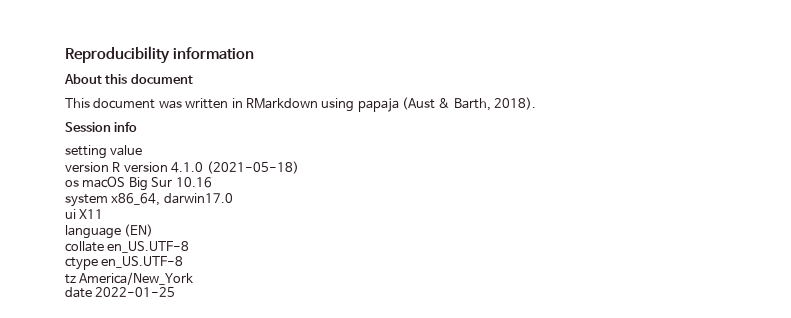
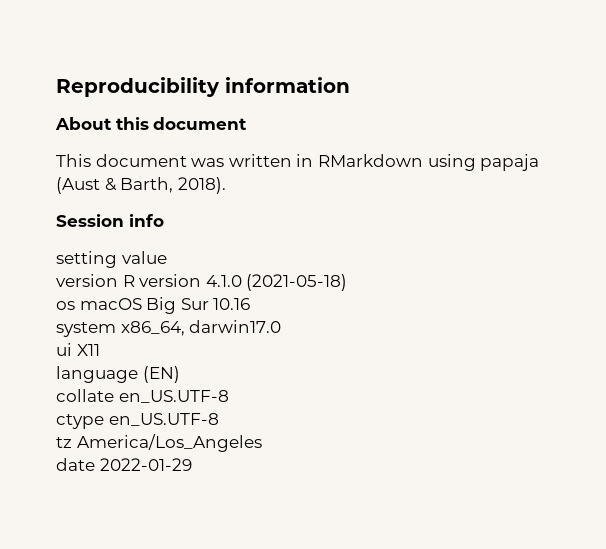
- tz America/New_York
+ tz America/Los_Angeles
- date 2022-01-25
+ date 2022-01-29

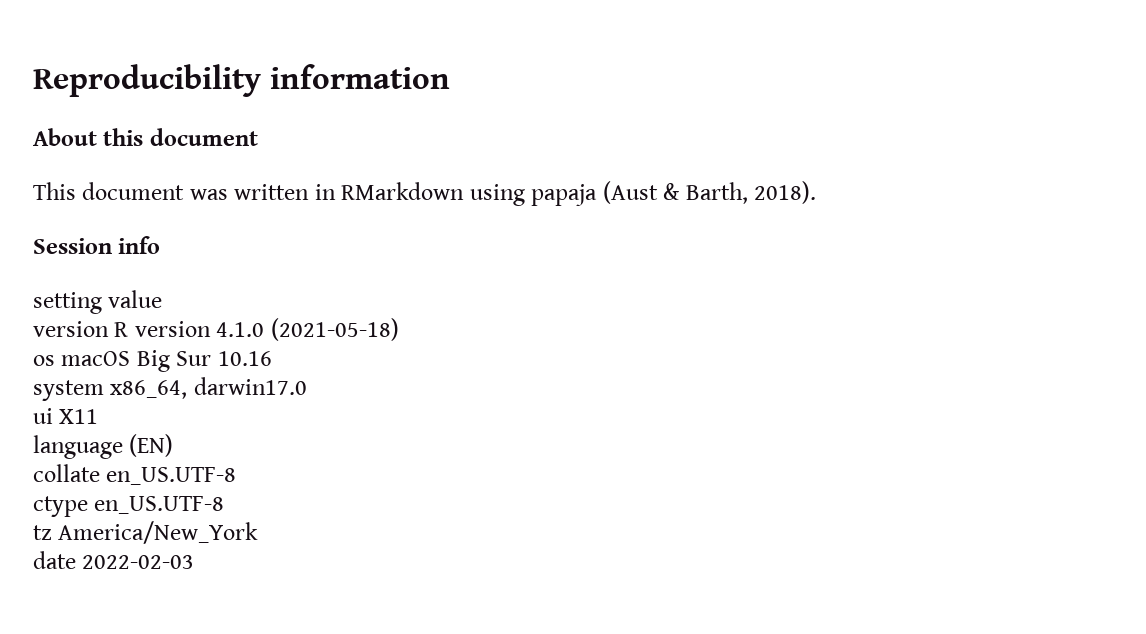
- tz America/Los_Angeles
+ tz America/New_York
- date 2022-01-29
+ date 2022-02-03

